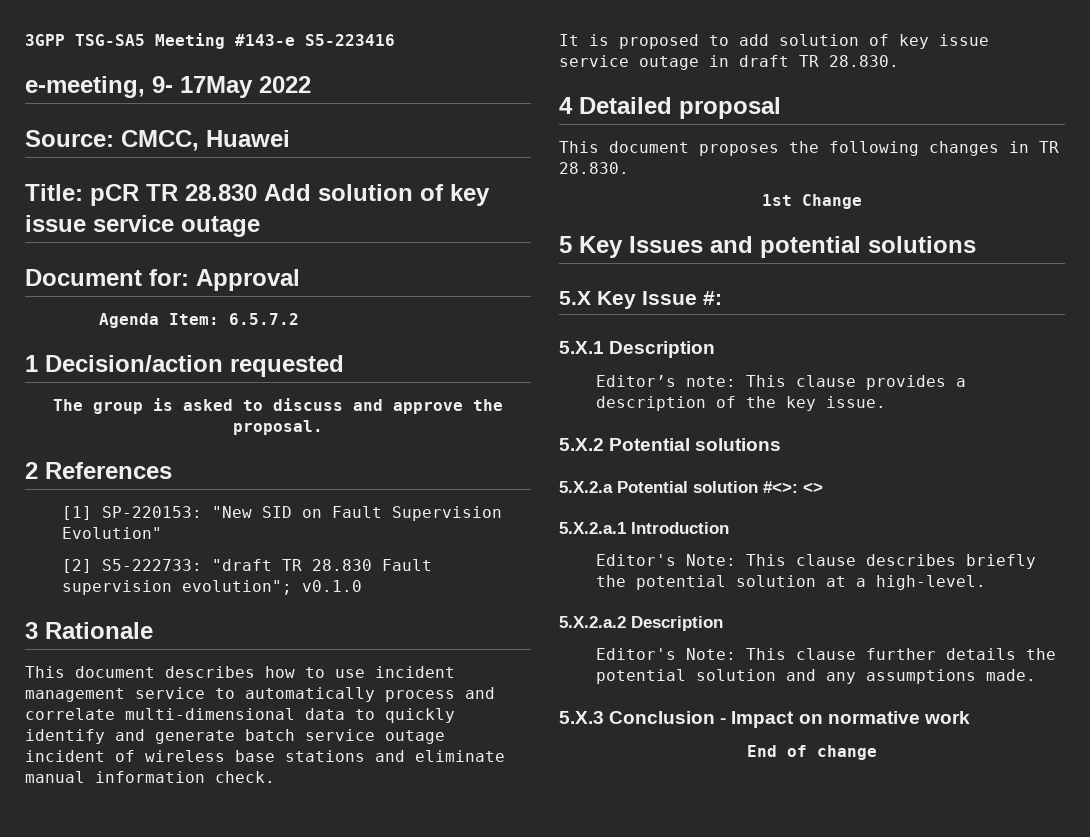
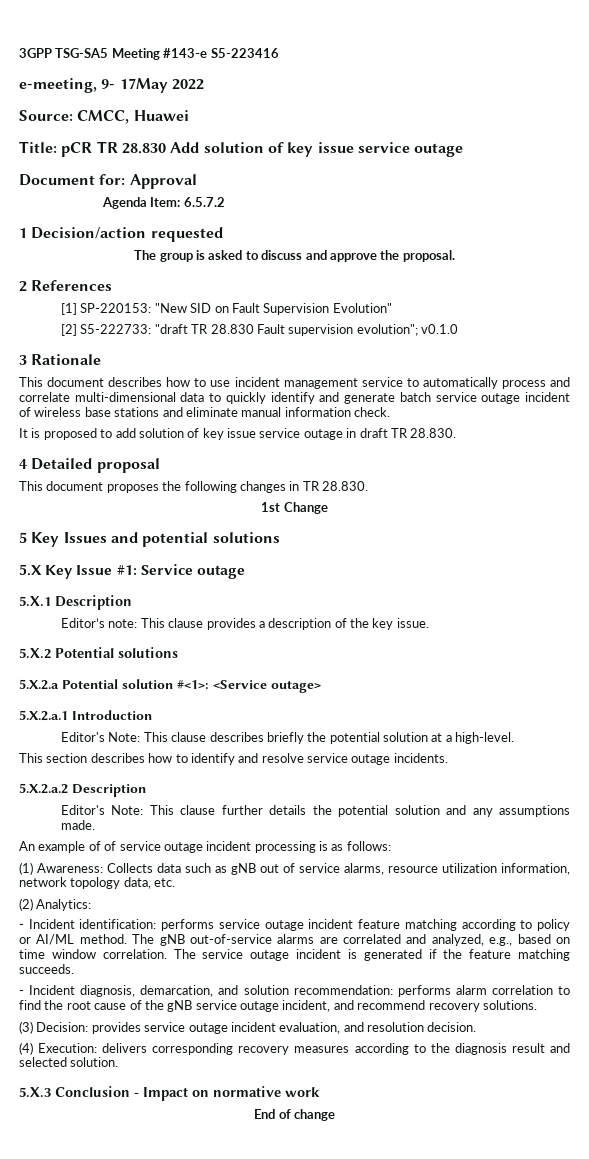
- 5.X Key Issue #:
+ 5.X Key Issue #1: Service outage
- 5.X.2.a Potential solution #<>: <>
+ 5.X.2.a Potential solution #<1>: <Service outage>
+ This section describes how to identify and resolve service outage incidents.
+ An example of of service outage incident processing is as follows:
+ (1) Awareness: Collects data such as gNB out of service alarms, resource utilization information, network topology data, etc.
+ (2) Analytics:
+ - Incident identification: performs service outage incident feature matching according to policy or AI/ML method. The gNB out-of-service alarms are correlated and analyzed, e.g., based on time window correlation. The service outage incident is generated if the feature matching succeeds.
+ - Incident diagnosis, demarcation, and solution recommendation: performs alarm correlation to find the root cause of the gNB service outage incident, and recommend recovery solutions.
+ (3) Decision: provides service outage incident evaluation, and resolution decision.
+ (4) Execution: delivers corresponding recovery measures according to the diagnosis result and selected solution.

